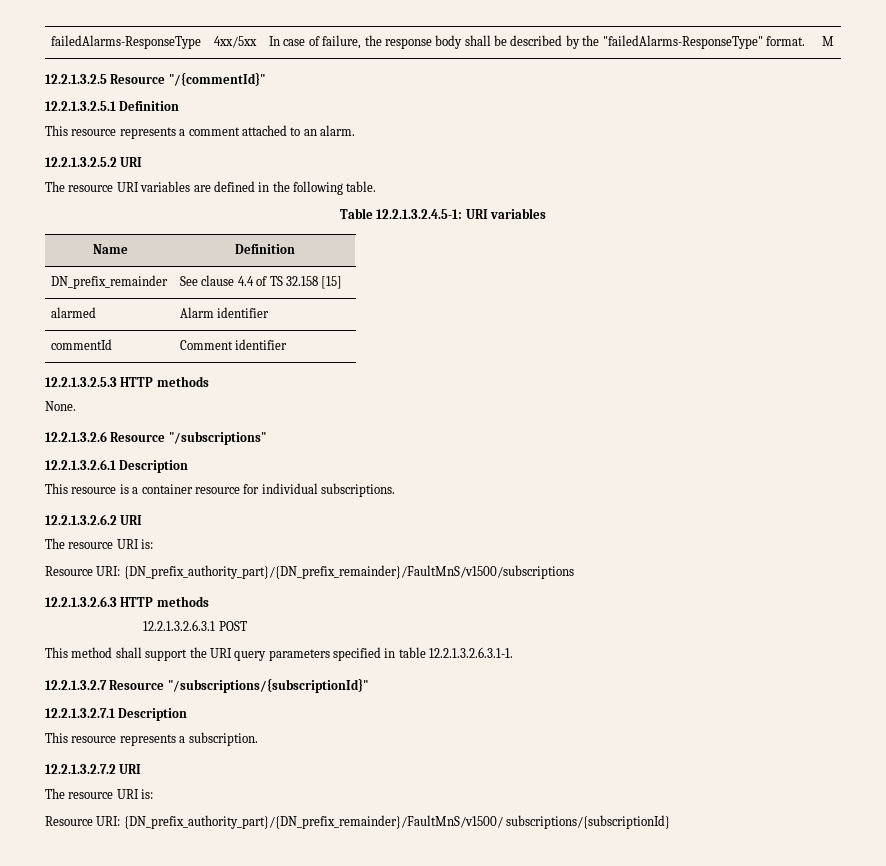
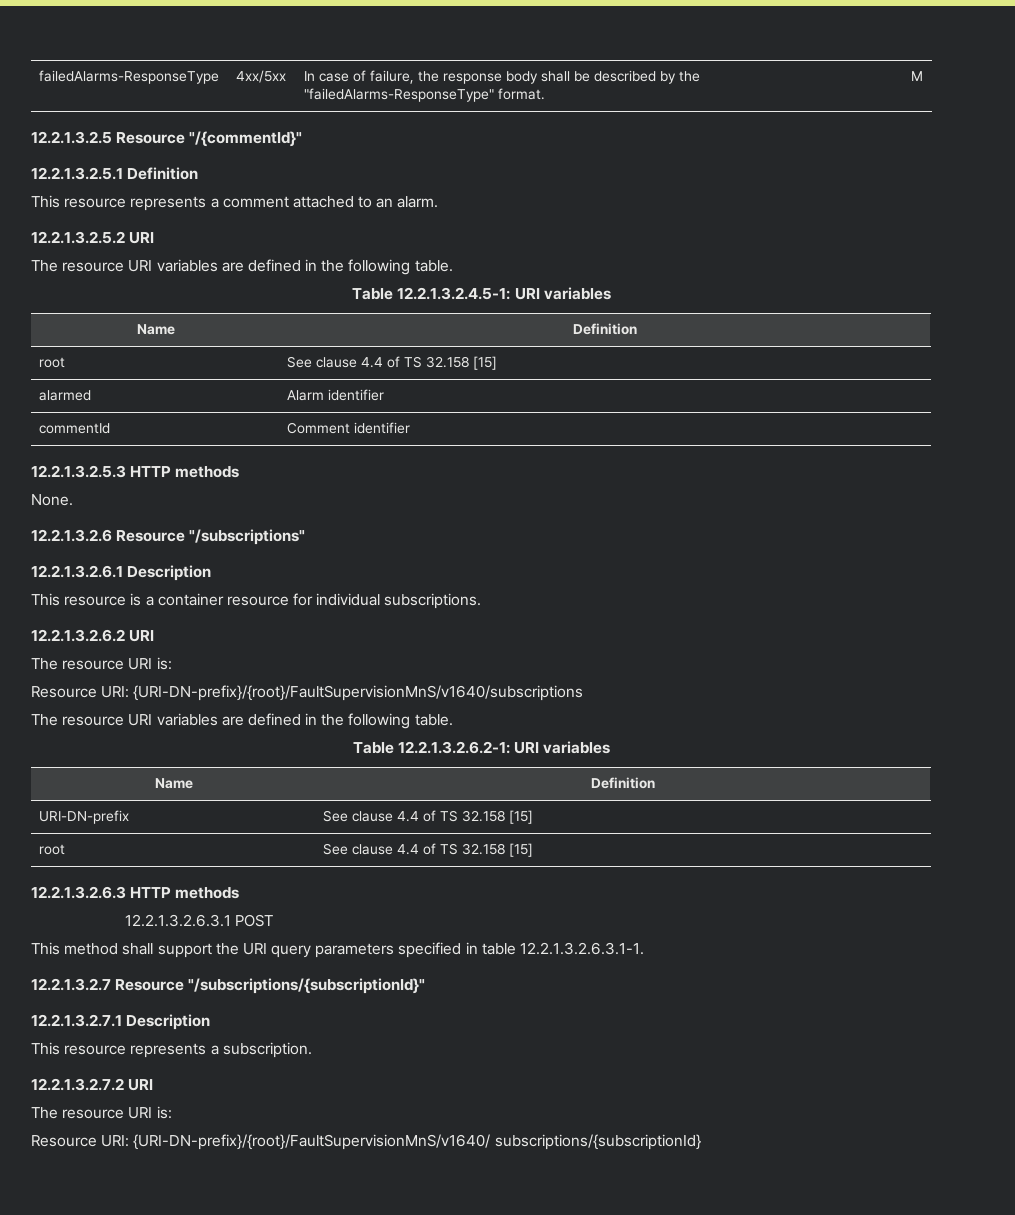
  Table 12.2.1.3.2.4.5-1: URI variables
  Name | Definition
- DN_prefix_remainder | See clause 4.4 of TS 32.158 [15]
+ root | See clause 4.4 of TS 32.158 [15]
- Resource URI: {DN_prefix_authority_part}/{DN_prefix_remainder}/FaultMnS/v1500/subscriptions
+ Resource URI: {URI-DN-prefix}/{root}/FaultSupervisionMnS/v1640/subscriptions
+ The resource URI variables are defined in the following table.
+ Table 12.2.1.3.2.6.2-1: URI variables
+ Name | Definition
+ URI-DN-prefix | See clause 4.4 of TS 32.158 [15]
+ root | See clause 4.4 of TS 32.158 [15]
- Resource URI: {DN_prefix_authority_part}/{DN_prefix_remainder}/FaultMnS/v1500/ subscriptions/{subscriptionId}
+ Resource URI: {URI-DN-prefix}/{root}/FaultSupervisionMnS/v1640/ subscriptions/{subscriptionId}

